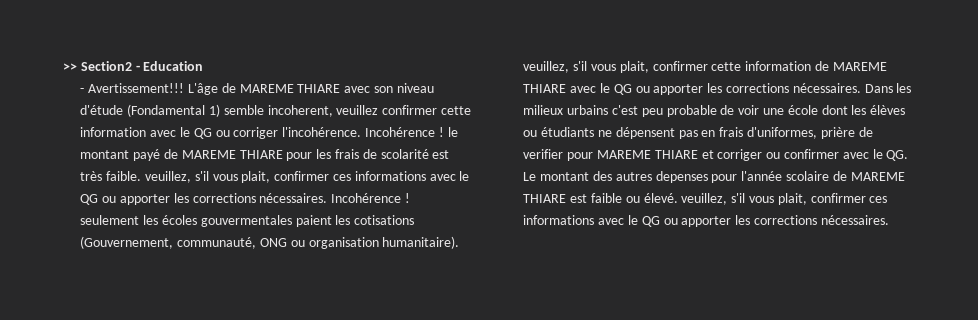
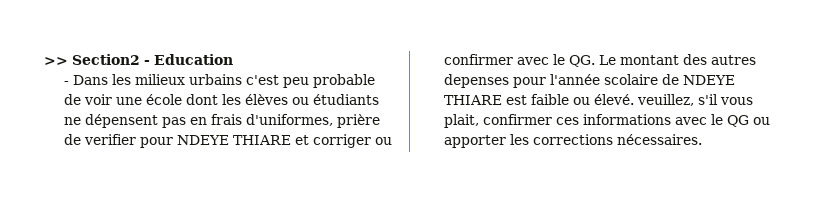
- - Avertissement!!! L'âge de MAREME THIARE avec son niveau d'étude (Fondamental 1) semble incoherent, veuillez confirmer cette information avec le QG ou corriger l'incohérence. Incohérence ! le montant payé de MAREME THIARE pour les frais de scolarité est très faible. veuillez, s'il vous plait, confirmer ces informations avec le QG ou apporter les corrections nécessaires. Incohérence ! seulement les écoles gouvermentales paient les cotisations (Gouvernement, communauté, ONG ou organisation humanitaire). veuillez, s'il vous plait, confirmer cette information de MAREME THIARE avec le QG ou apporter les corrections nécessaires. Dans les milieux urbains c'est peu probable de voir une école dont les élèves ou étudiants ne dépensent pas en frais d'uniformes, prière de verifier pour MAREME THIARE et corriger ou confirmer avec le QG. Le montant des autres depenses pour l'année scolaire de MAREME THIARE est faible ou élevé. veuillez, s'il vous plait, confirmer ces informations avec le QG ou apporter les corrections nécessaires.
+ - Dans les milieux urbains c'est peu probable de voir une école dont les élèves ou étudiants ne dépensent pas en frais d'uniformes, prière de verifier pour NDEYE THIARE et corriger ou confirmer avec le QG. Le montant des autres depenses pour l'année scolaire de NDEYE THIARE est faible ou élevé. veuillez, s'il vous plait, confirmer ces informations avec le QG ou apporter les corrections nécessaires.

